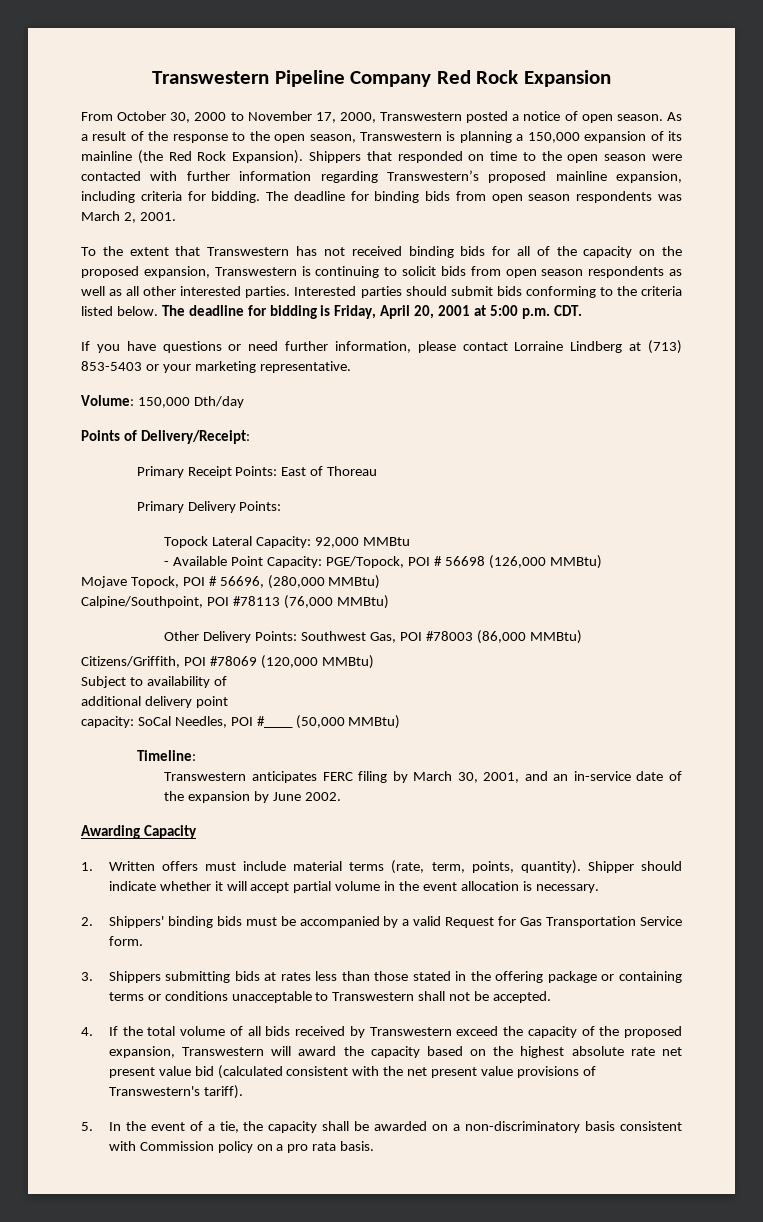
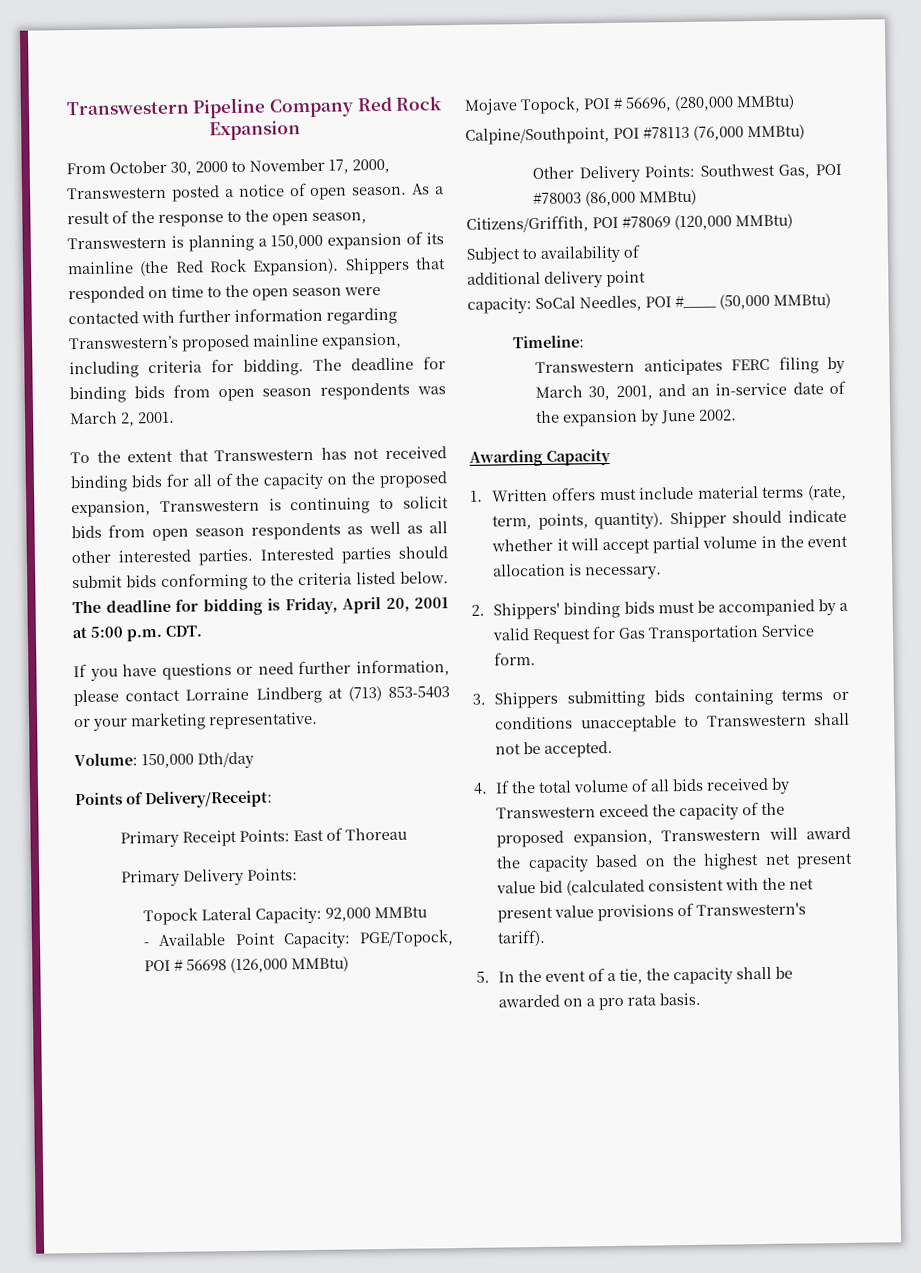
- 3. Shippers submitting bids at rates less than those stated in the offering package or containing terms or conditions unacceptable to Transwestern shall not be accepted.
+ 3. Shippers submitting bids containing terms or conditions unacceptable to Transwestern shall not be accepted.
- 4. If the total volume of all bids received by Transwestern exceed the capacity of the proposed expansion, Transwestern will award the capacity based on the highest absolute rate net present value bid (calculated consistent with the net present value provisions of Transwestern's tariff).
+ 4. If the total volume of all bids received by Transwestern exceed the capacity of the proposed expansion, Transwestern will award the capacity based on the highest net present value bid (calculated consistent with the net present value provisions of Transwestern's tariff).
- 5. In the event of a tie, the capacity shall be awarded on a non-discriminatory basis consistent with Commission policy on a pro rata basis.
+ 5. In the event of a tie, the capacity shall be awarded on a pro rata basis.

